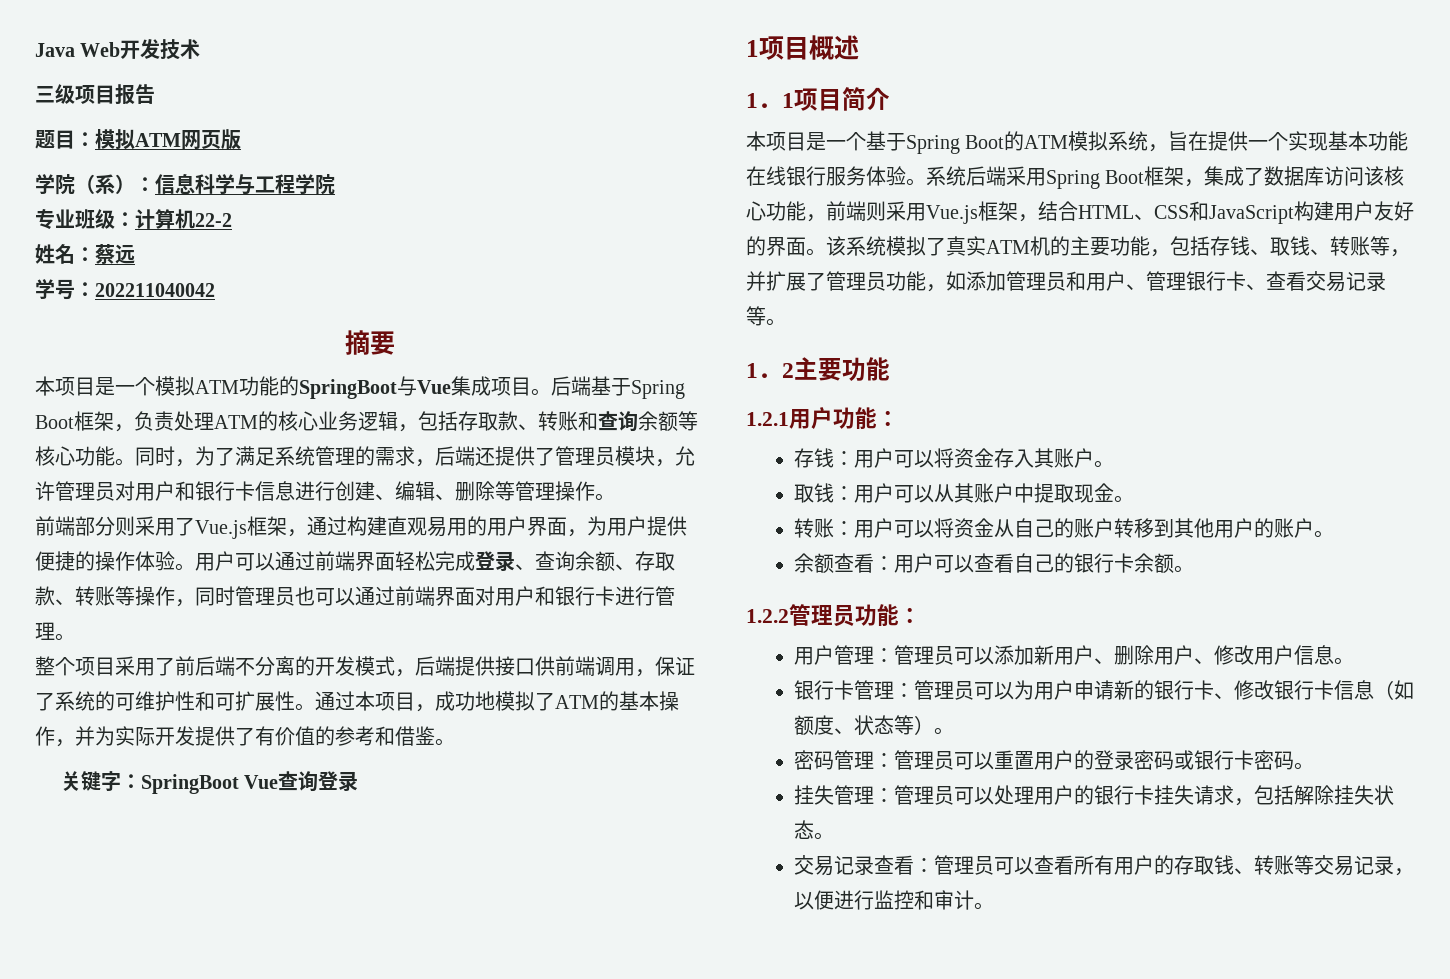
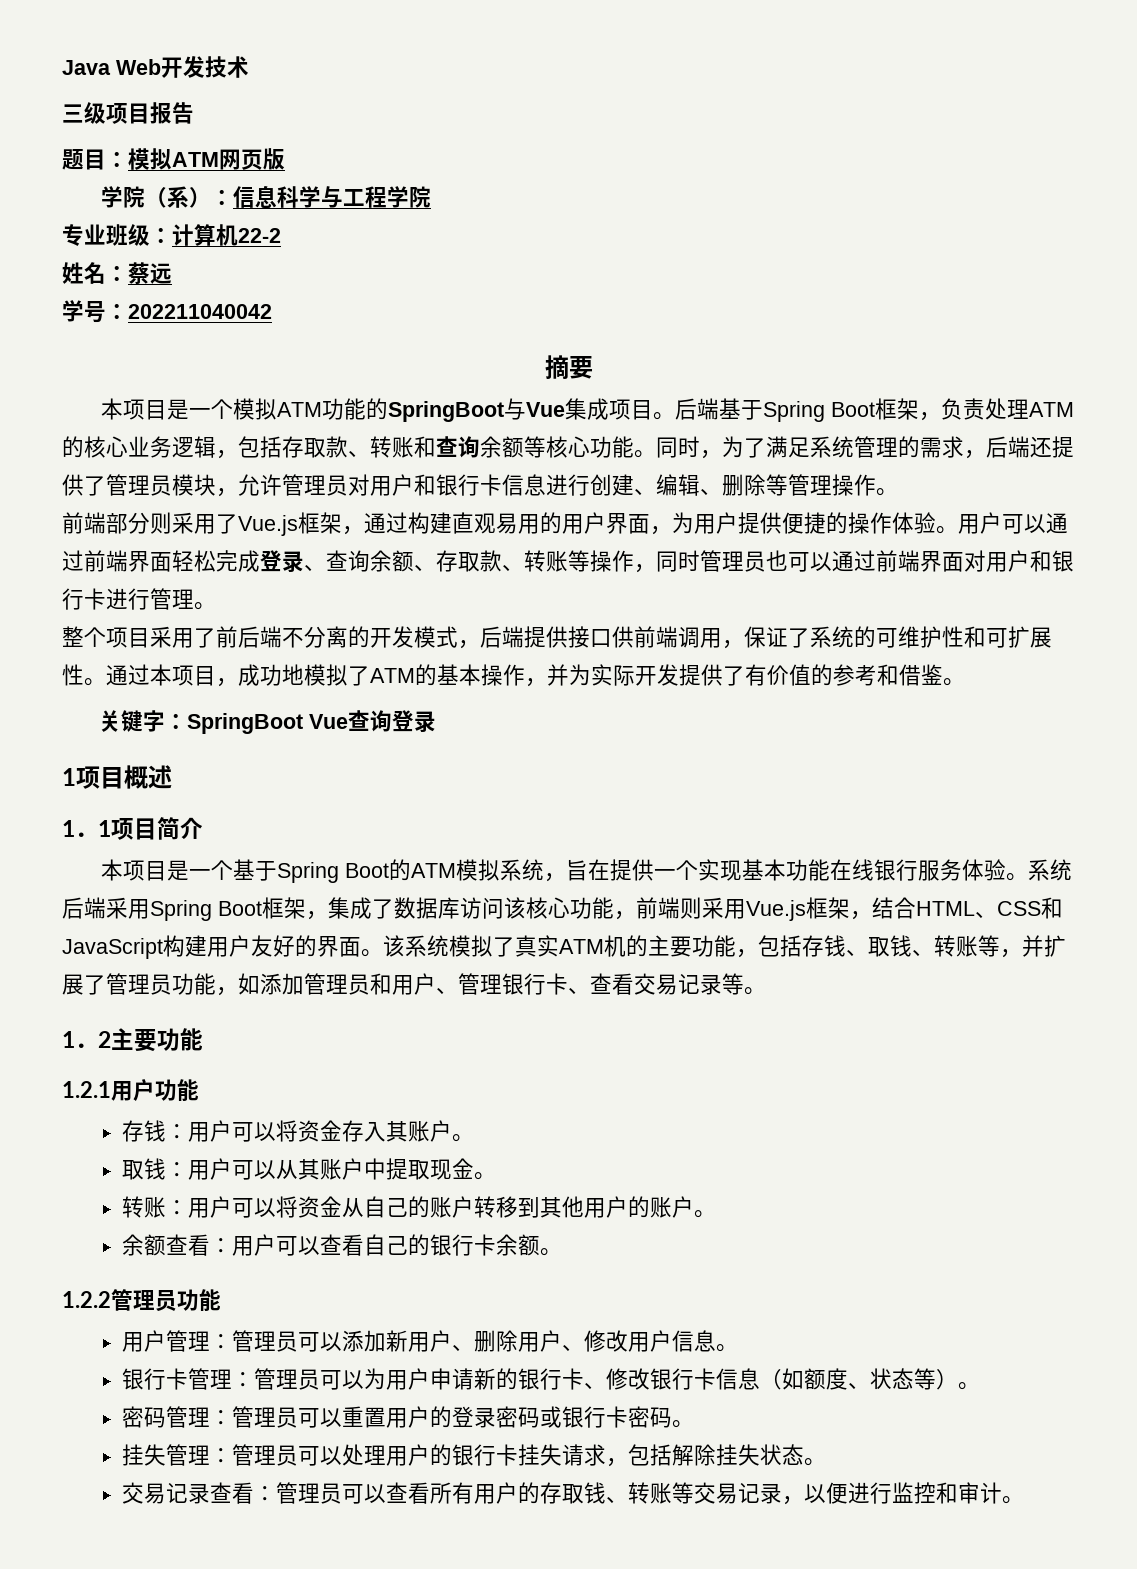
- 1.2.1用户功能：
+ 1.2.1用户功能
- 1.2.2管理员功能：
+ 1.2.2管理员功能

